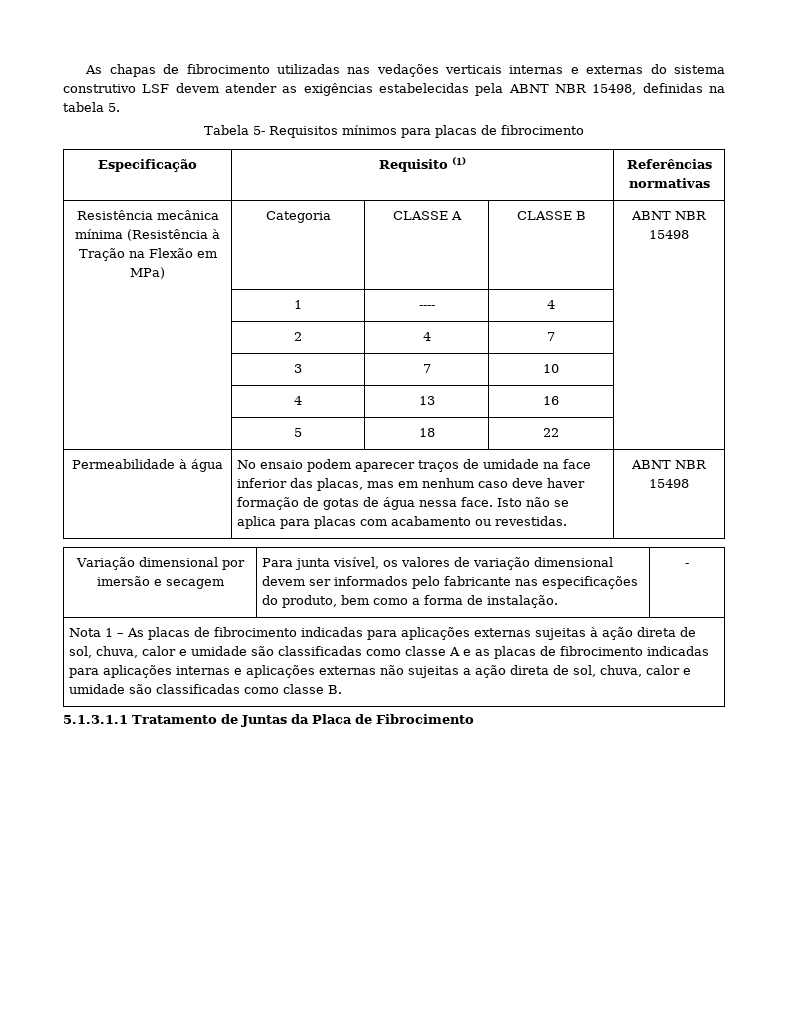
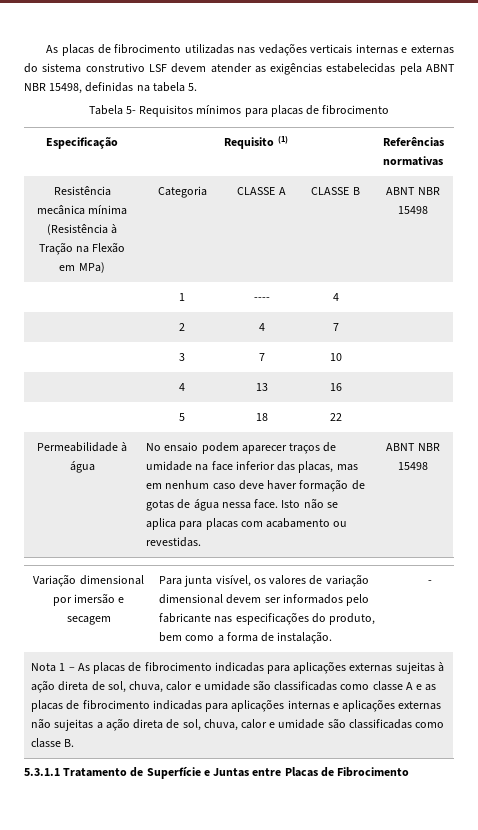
- As chapas de fibrocimento utilizadas nas vedações verticais internas e externas do sistema construtivo LSF devem atender as exigências estabelecidas pela ABNT NBR 15498, definidas na tabela 5.
+ As placas de fibrocimento utilizadas nas vedações verticais internas e externas do sistema construtivo LSF devem atender as exigências estabelecidas pela ABNT NBR 15498, definidas na tabela 5.
- 5.1.3.1.1 Tratamento de Juntas da Placa de Fibrocimento
+ 5.3.1.1 Tratamento de Superfície e Juntas entre Placas de Fibrocimento

